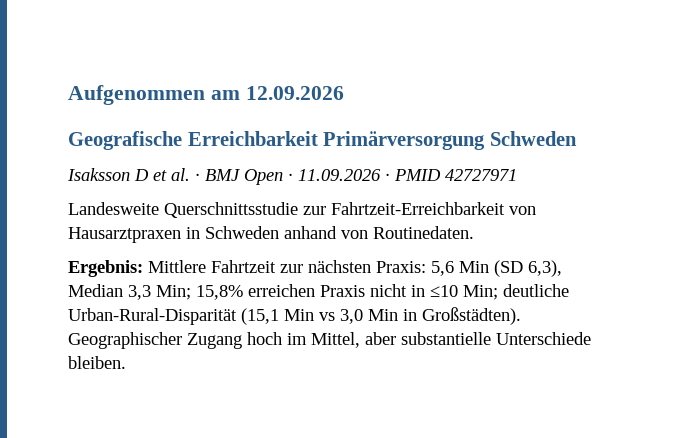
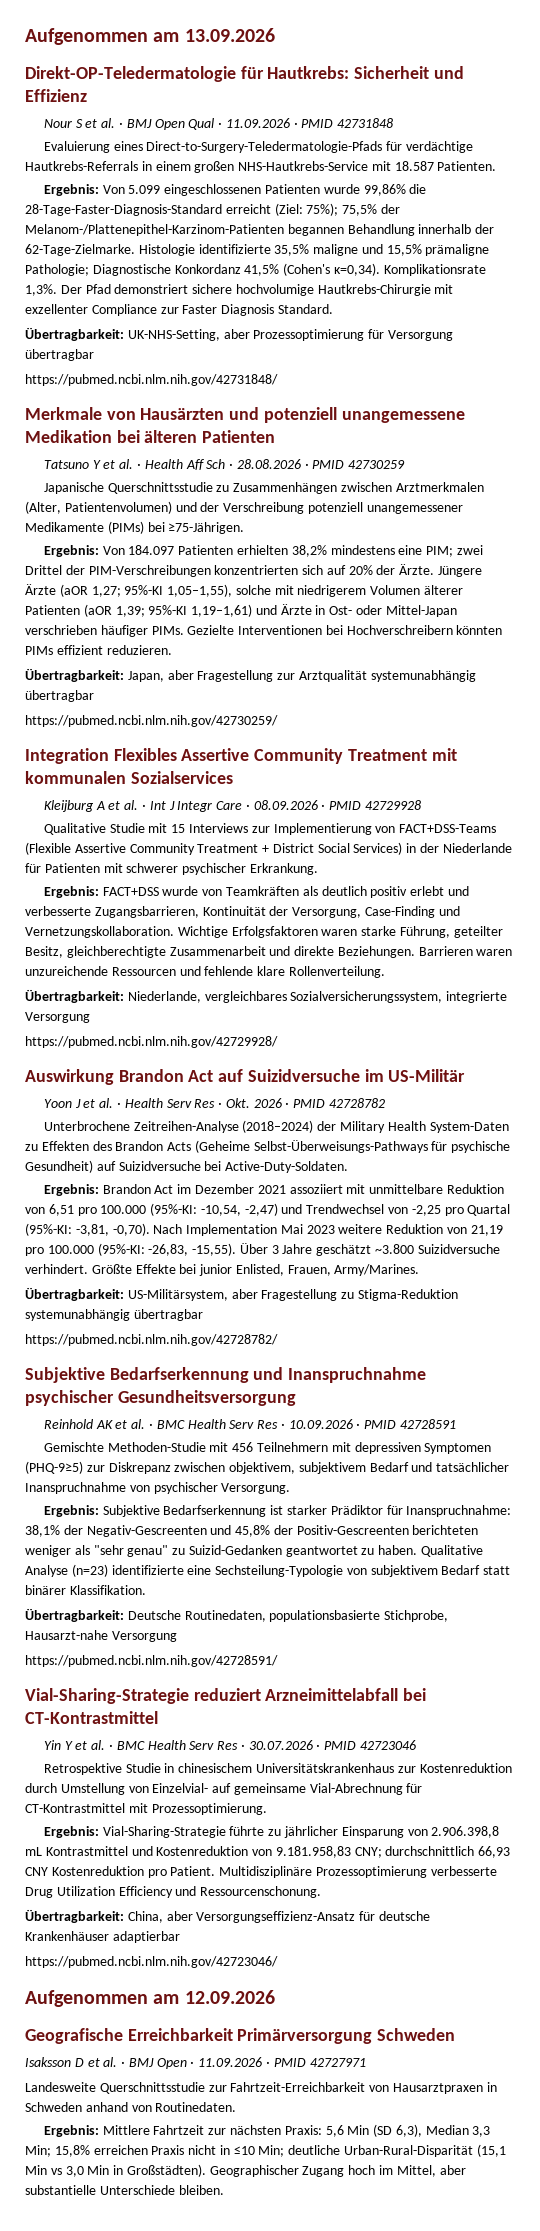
+ Aufgenommen am 13.09.2026
+ Direkt-OP-Teledermatologie für Hautkrebs: Sicherheit und Effizienz
+ Nour S et al. · BMJ Open Qual · 11.09.2026 · PMID 42731848
+ Evaluierung eines Direct-to-Surgery-Teledermatologie-Pfads für verdächtige Hautkrebs-Referrals in einem großen NHS-Hautkrebs-Service mit 18.587 Patienten.
+ Ergebnis: Von 5.099 eingeschlossenen Patienten wurde 99,86% die 28-Tage-Faster-Diagnosis-Standard erreicht (Ziel: 75%); 75,5% der Melanom-/Plattenepithel-Karzinom-Patienten begannen Behandlung innerhalb der 62-Tage-Zielmarke. Histologie identifizierte 35,5% maligne und 15,5% prämaligne Pathologie; Diagnostische Konkordanz 41,5% (Cohen's κ=0,34). Komplikationsrate 1,3%. Der Pfad demonstriert sichere hochvolumige Hautkrebs-Chirurgie mit exzellenter Compliance zur Faster Diagnosis Standard.
+ Übertragbarkeit: UK-NHS-Setting, aber Prozessoptimierung für Versorgung übertragbar
+ https://pubmed.ncbi.nlm.nih.gov/42731848/
+ Merkmale von Hausärzten und potenziell unangemessene Medikation bei älteren Patienten
+ Tatsuno Y et al. · Health Aff Sch · 28.08.2026 · PMID 42730259
+ Japanische Querschnittsstudie zu Zusammenhängen zwischen Arztmerkmalen (Alter, Patientenvolumen) und der Verschreibung potenziell unangemessener Medikamente (PIMs) bei ≥75-Jährigen.
+ Ergebnis: Von 184.097 Patienten erhielten 38,2% mindestens eine PIM; zwei Drittel der PIM-Verschreibungen konzentrierten sich auf 20% der Ärzte. Jüngere Ärzte (aOR 1,27; 95%-KI 1,05–1,55), solche mit niedrigerem Volumen älterer Patienten (aOR 1,39; 95%-KI 1,19–1,61) und Ärzte in Ost- oder Mittel-Japan verschrieben häufiger PIMs. Gezielte Interventionen bei Hochverschreibern könnten PIMs effizient reduzieren.
+ Übertragbarkeit: Japan, aber Fragestellung zur Arztqualität systemunabhängig übertragbar
+ https://pubmed.ncbi.nlm.nih.gov/42730259/
+ Integration Flexibles Assertive Community Treatment mit kommunalen Sozialservices
+ Kleijburg A et al. · Int J Integr Care · 08.09.2026 · PMID 42729928
+ Qualitative Studie mit 15 Interviews zur Implementierung von FACT+DSS-Teams (Flexible Assertive Community Treatment + District Social Services) in der Niederlande für Patienten mit schwerer psychischer Erkrankung.
+ Ergebnis: FACT+DSS wurde von Teamkräften als deutlich positiv erlebt und verbesserte Zugangsbarrieren, Kontinuität der Versorgung, Case-Finding und Vernetzungskollaboration. Wichtige Erfolgsfaktoren waren starke Führung, geteilter Besitz, gleichberechtigte Zusammenarbeit und direkte Beziehungen. Barrieren waren unzureichende Ressourcen und fehlende klare Rollenverteilung.
+ Übertragbarkeit: Niederlande, vergleichbares Sozialversicherungssystem, integrierte Versorgung
+ https://pubmed.ncbi.nlm.nih.gov/42729928/
+ Auswirkung Brandon Act auf Suizidversuche im US-Militär
+ Yoon J et al. · Health Serv Res · Okt. 2026 · PMID 42728782
+ Unterbrochene Zeitreihen-Analyse (2018–2024) der Military Health System-Daten zu Effekten des Brandon Acts (Geheime Selbst-Überweisungs-Pathways für psychische Gesundheit) auf Suizidversuche bei Active-Duty-Soldaten.
+ Ergebnis: Brandon Act im Dezember 2021 assoziiert mit unmittelbare Reduktion von 6,51 pro 100.000 (95%-KI: -10,54, -2,47) und Trendwechsel von -2,25 pro Quartal (95%-KI: -3,81, -0,70). Nach Implementation Mai 2023 weitere Reduktion von 21,19 pro 100.000 (95%-KI: -26,83, -15,55). Über 3 Jahre geschätzt ~3.800 Suizidversuche verhindert. Größte Effekte bei junior Enlisted, Frauen, Army/Marines.
+ Übertragbarkeit: US-Militärsystem, aber Fragestellung zu Stigma-Reduktion systemunabhängig übertragbar
+ https://pubmed.ncbi.nlm.nih.gov/42728782/
+ Subjektive Bedarfserkennung und Inanspruchnahme psychischer Gesundheitsversorgung
+ Reinhold AK et al. · BMC Health Serv Res · 10.09.2026 · PMID 42728591
+ Gemischte Methoden-Studie mit 456 Teilnehmern mit depressiven Symptomen (PHQ-9≥5) zur Diskrepanz zwischen objektivem, subjektivem Bedarf und tatsächlicher Inanspruchnahme von psychischer Versorgung.
+ Ergebnis: Subjektive Bedarfserkennung ist starker Prädiktor für Inanspruchnahme: 38,1% der Negativ-Gescreenten und 45,8% der Positiv-Gescreenten berichteten weniger als "sehr genau" zu Suizid-Gedanken geantwortet zu haben. Qualitative Analyse (n=23) identifizierte eine Sechsteilung-Typologie von subjektivem Bedarf statt binärer Klassifikation.
+ Übertragbarkeit: Deutsche Routinedaten, populationsbasierte Stichprobe, Hausarzt-nahe Versorgung
+ https://pubmed.ncbi.nlm.nih.gov/42728591/
+ Vial-Sharing-Strategie reduziert Arzneimittelabfall bei CT-Kontrastmittel
+ Yin Y et al. · BMC Health Serv Res · 30.07.2026 · PMID 42723046
+ Retrospektive Studie in chinesischem Universitätskrankenhaus zur Kostenreduktion durch Umstellung von Einzelvial- auf gemeinsame Vial-Abrechnung für CT-Kontrastmittel mit Prozessoptimierung.
+ Ergebnis: Vial-Sharing-Strategie führte zu jährlicher Einsparung von 2.906.398,8 mL Kontrastmittel und Kostenreduktion von 9.181.958,83 CNY; durchschnittlich 66,93 CNY Kostenreduktion pro Patient. Multidisziplinäre Prozessoptimierung verbesserte Drug Utilization Efficiency und Ressourcenschonung.
+ Übertragbarkeit: China, aber Versorgungseffizienz-Ansatz für deutsche Krankenhäuser adaptierbar
+ https://pubmed.ncbi.nlm.nih.gov/42723046/

